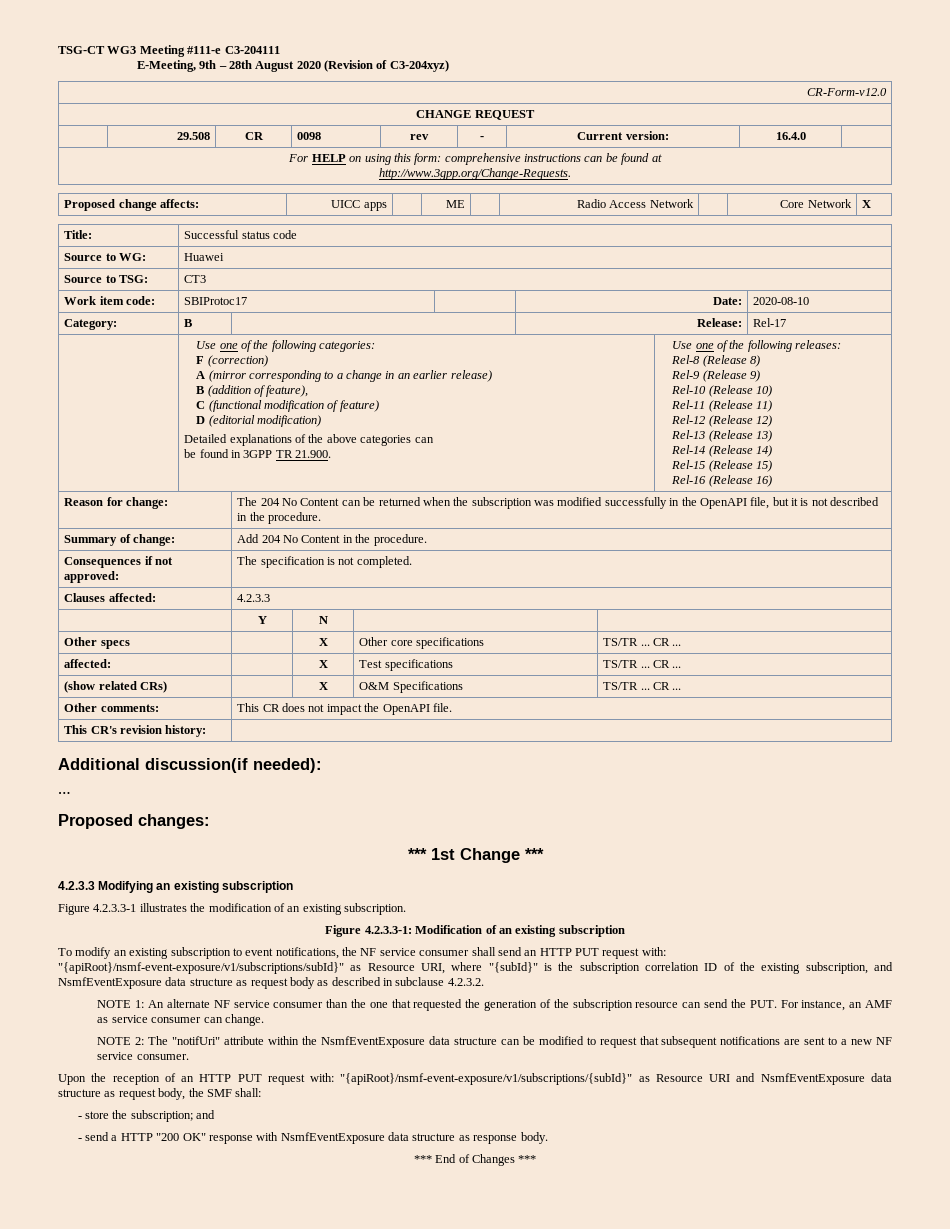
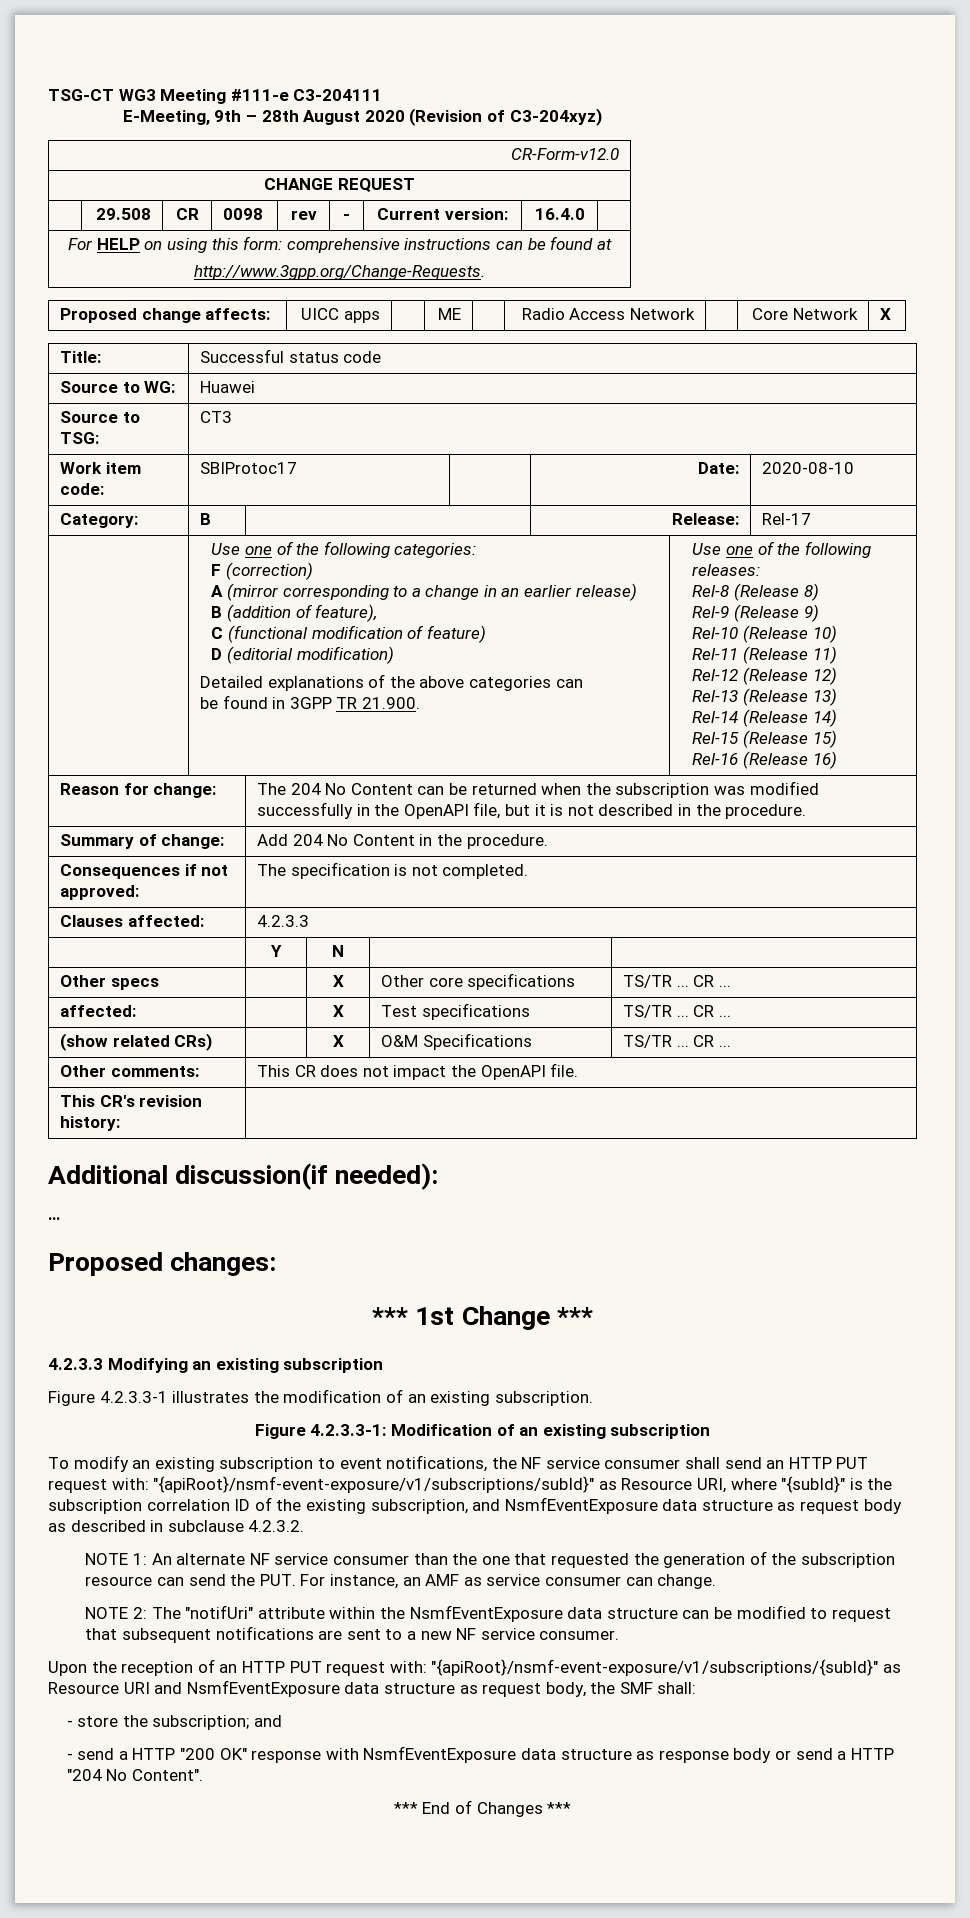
- - send a HTTP "200 OK" response with NsmfEventExposure data structure as response body.
+ - send a HTTP "200 OK" response with NsmfEventExposure data structure as response body or send a HTTP "204 No Content".

